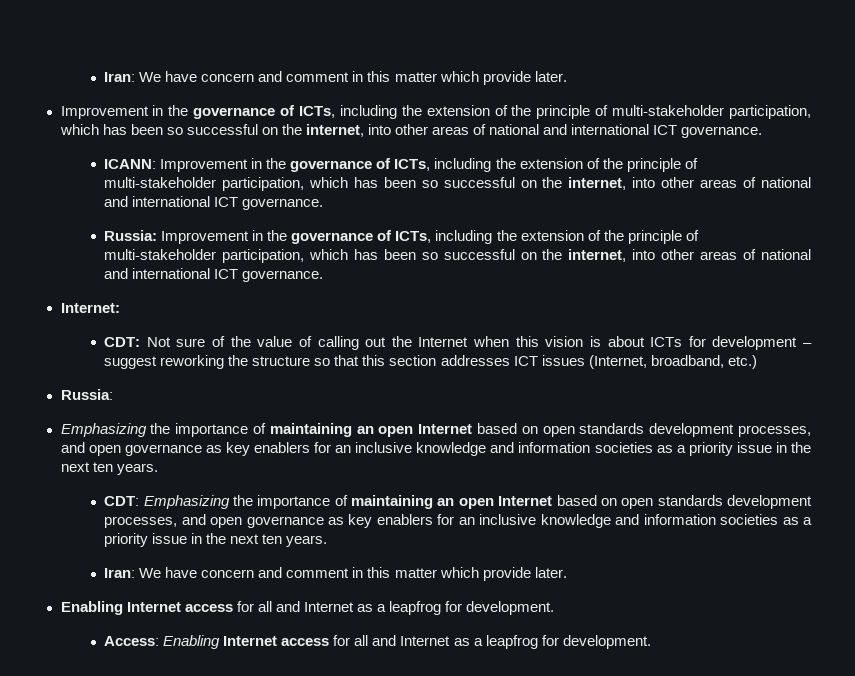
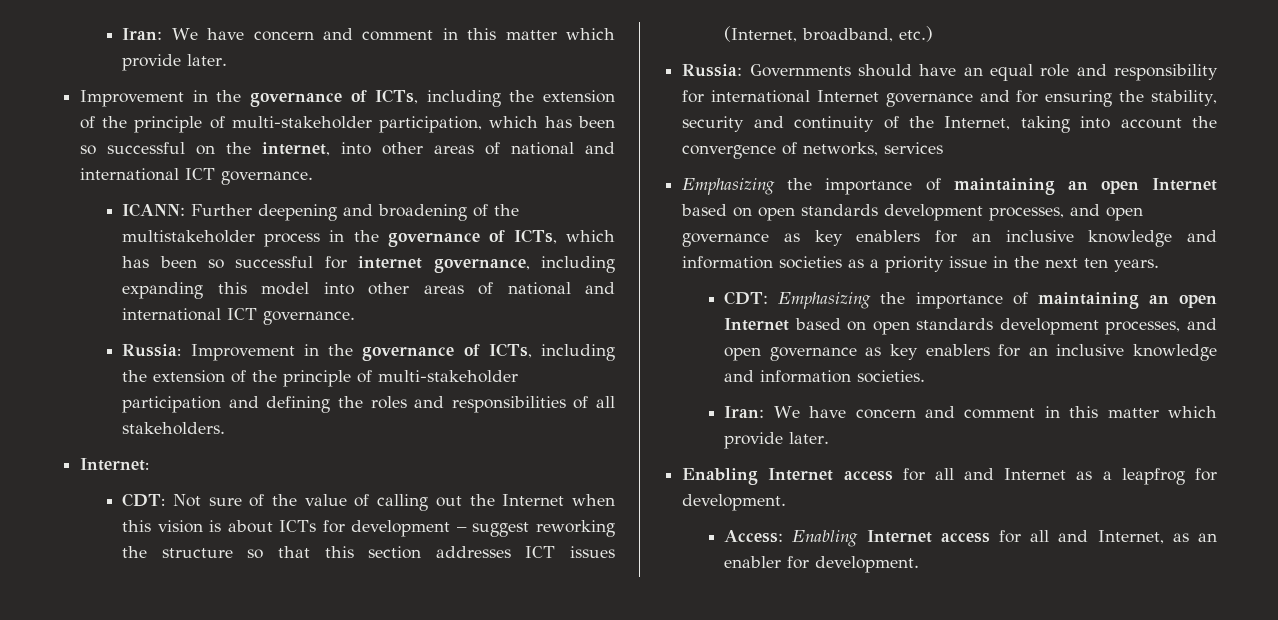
- ICANN: Improvement in the governance of ICTs, including the extension of the principle of multi-stakeholder participation, which has been so successful on the internet, into other areas of national and international ICT governance.
+ ICANN: Further deepening and broadening of the multistakeholder process in the governance of ICTs, which has been so successful for internet governance, including expanding this model into other areas of national and international ICT governance.
- Russia: Improvement in the governance of ICTs, including the extension of the principle of multi-stakeholder participation, which has been so successful on the internet, into other areas of national and international ICT governance.
+ Russia: Improvement in the governance of ICTs, including the extension of the principle of multi-stakeholder participation and defining the roles and responsibilities of all stakeholders.
  CDT: Not sure of the value of calling out the Internet when this vision is about ICTs for development – suggest reworking the structure so that this section addresses ICT issues (Internet, broadband, etc.)
- Russia:
+ Russia: Governments should have an equal role and responsibility for international Internet governance and for ensuring the stability, security and continuity of the Internet, taking into account the convergence of networks, services
- CDT: Emphasizing the importance of maintaining an open Internet based on open standards development processes, and open governance as key enablers for an inclusive knowledge and information societies as a priority issue in the next ten years.
+ CDT: Emphasizing the importance of maintaining an open Internet based on open standards development processes, and open governance as key enablers for an inclusive knowledge and information societies.
- Access: Enabling Internet access for all and Internet as a leapfrog for development.
+ Access: Enabling Internet access for all and Internet, as an enabler for development.

